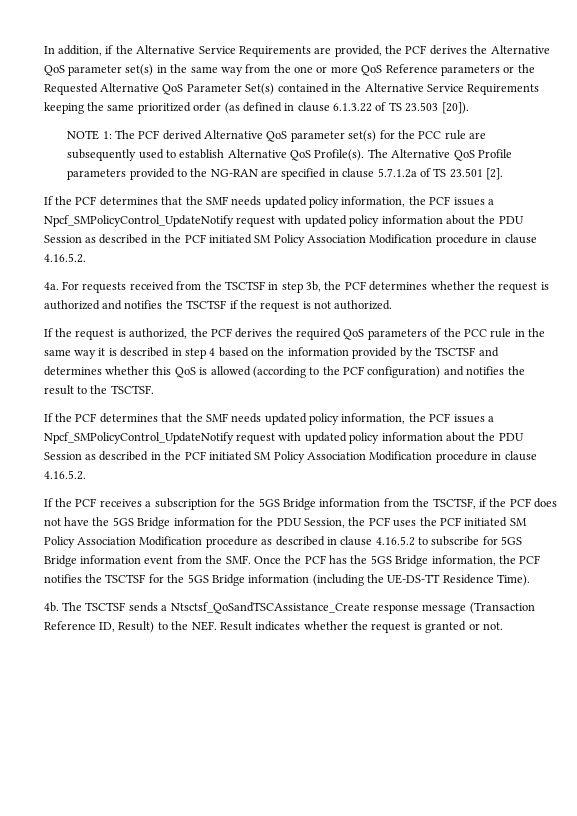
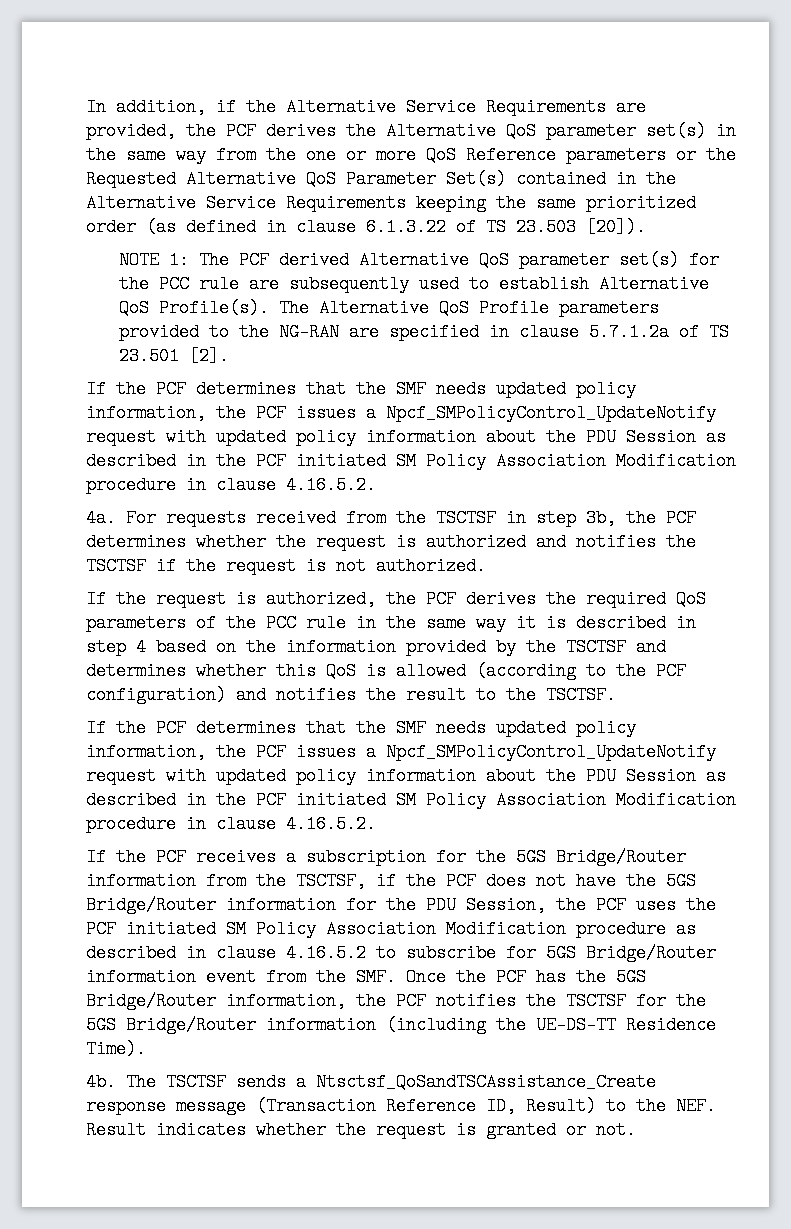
- If the PCF receives a subscription for the 5GS Bridge information from the TSCTSF, if the PCF does not have the 5GS Bridge information for the PDU Session, the PCF uses the PCF initiated SM Policy Association Modification procedure as described in clause 4.16.5.2 to subscribe for 5GS Bridge information event from the SMF. Once the PCF has the 5GS Bridge information, the PCF notifies the TSCTSF for the 5GS Bridge information (including the UE-DS-TT Residence Time).
+ If the PCF receives a subscription for the 5GS Bridge/Router information from the TSCTSF, if the PCF does not have the 5GS Bridge/Router information for the PDU Session, the PCF uses the PCF initiated SM Policy Association Modification procedure as described in clause 4.16.5.2 to subscribe for 5GS Bridge/Router information event from the SMF. Once the PCF has the 5GS Bridge/Router information, the PCF notifies the TSCTSF for the 5GS Bridge/Router information (including the UE-DS-TT Residence Time).

